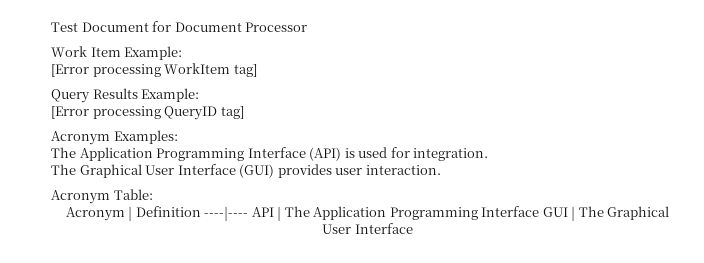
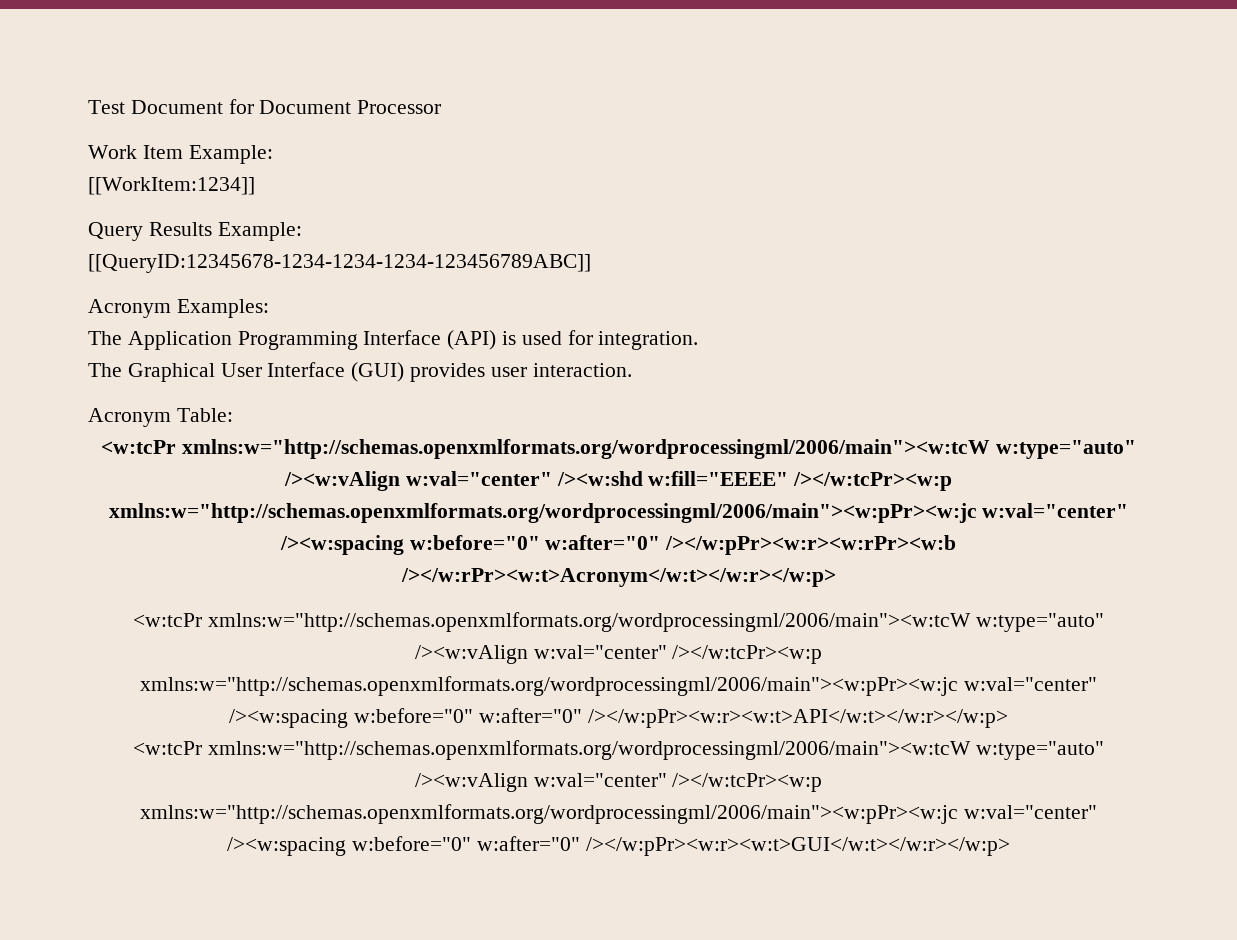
- [Error processing WorkItem tag]
+ [[WorkItem:1234]]
- [Error processing QueryID tag]
+ [[QueryID:12345678-1234-1234-1234-123456789ABC]]
- Acronym | Definition ----|---- API | The Application Programming Interface GUI | The Graphical User Interface
+ <w:tcPr xmlns:w="http://schemas.openxmlformats.org/wordprocessingml/2006/main"><w:tcW w:type="auto" /><w:vAlign w:val="center" /><w:shd w:fill="EEEE" /></w:tcPr><w:p xmlns:w="http://schemas.openxmlformats.org/wordprocessingml/2006/main"><w:pPr><w:jc w:val="center" /><w:spacing w:before="0" w:after="0" /></w:pPr><w:r><w:rPr><w:b /></w:rPr><w:t>Acronym</w:t></w:r></w:p>
+ <w:tcPr xmlns:w="http://schemas.openxmlformats.org/wordprocessingml/2006/main"><w:tcW w:type="auto" /><w:vAlign w:val="center" /></w:tcPr><w:p xmlns:w="http://schemas.openxmlformats.org/wordprocessingml/2006/main"><w:pPr><w:jc w:val="center" /><w:spacing w:before="0" w:after="0" /></w:pPr><w:r><w:t>API</w:t></w:r></w:p>
+ <w:tcPr xmlns:w="http://schemas.openxmlformats.org/wordprocessingml/2006/main"><w:tcW w:type="auto" /><w:vAlign w:val="center" /></w:tcPr><w:p xmlns:w="http://schemas.openxmlformats.org/wordprocessingml/2006/main"><w:pPr><w:jc w:val="center" /><w:spacing w:before="0" w:after="0" /></w:pPr><w:r><w:t>GUI</w:t></w:r></w:p>

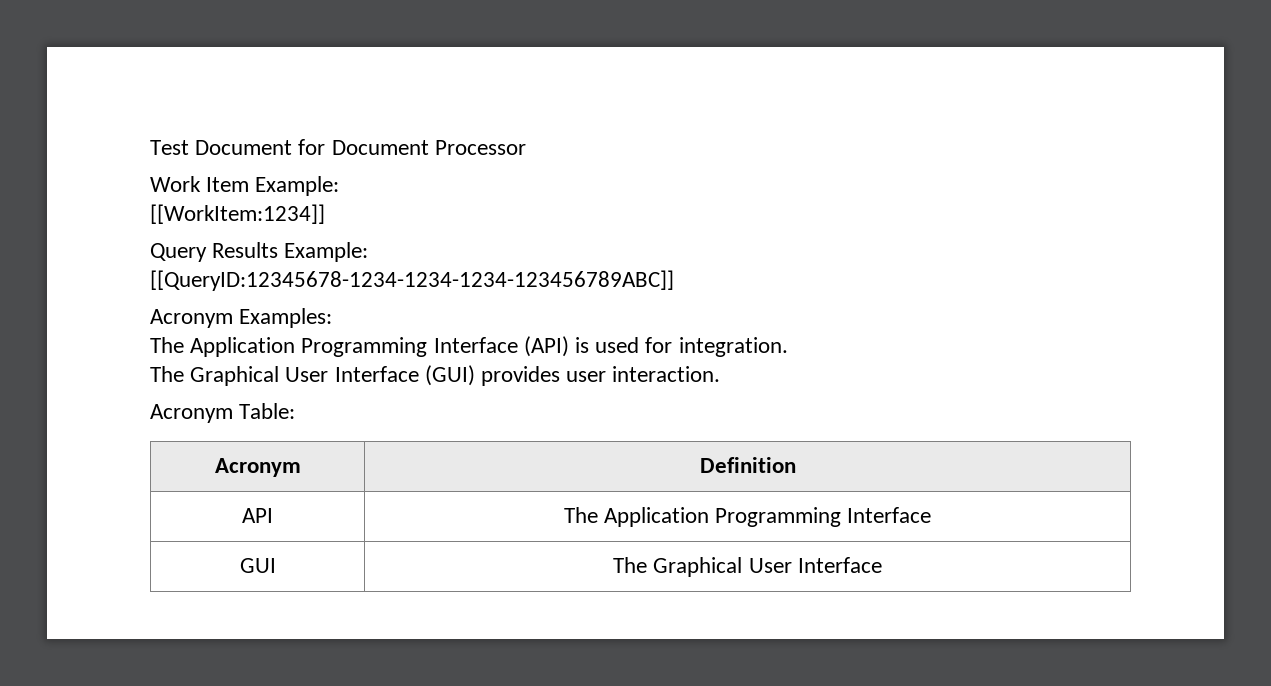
- <w:tcPr xmlns:w="http://schemas.openxmlformats.org/wordprocessingml/2006/main"><w:tcW w:type="auto" /><w:vAlign w:val="center" /><w:shd w:fill="EEEE" /></w:tcPr><w:p xmlns:w="http://schemas.openxmlformats.org/wordprocessingml/2006/main"><w:pPr><w:jc w:val="center" /><w:spacing w:before="0" w:after="0" /></w:pPr><w:r><w:rPr><w:b /></w:rPr><w:t>Acronym</w:t></w:r></w:p>
- <w:tcPr xmlns:w="http://schemas.openxmlformats.org/wordprocessingml/2006/main"><w:tcW w:type="auto" /><w:vAlign w:val="center" /></w:tcPr><w:p xmlns:w="http://schemas.openxmlformats.org/wordprocessingml/2006/main"><w:pPr><w:jc w:val="center" /><w:spacing w:before="0" w:after="0" /></w:pPr><w:r><w:t>API</w:t></w:r></w:p>
- <w:tcPr xmlns:w="http://schemas.openxmlformats.org/wordprocessingml/2006/main"><w:tcW w:type="auto" /><w:vAlign w:val="center" /></w:tcPr><w:p xmlns:w="http://schemas.openxmlformats.org/wordprocessingml/2006/main"><w:pPr><w:jc w:val="center" /><w:spacing w:before="0" w:after="0" /></w:pPr><w:r><w:t>GUI</w:t></w:r></w:p>
+ Acronym | Definition
+ API | The Application Programming Interface
+ GUI | The Graphical User Interface

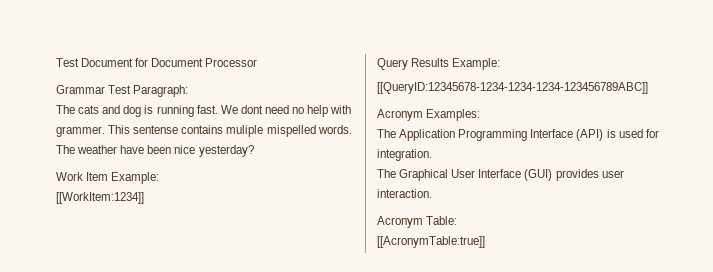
+ Grammar Test Paragraph:
+ The cats and dog is running fast. We dont need no help with grammer. This sentense contains muliple mispelled words. The weather have been nice yesterday?
- Acronym | Definition
- API | The Application Programming Interface
- GUI | The Graphical User Interface
+ [[AcronymTable:true]]

